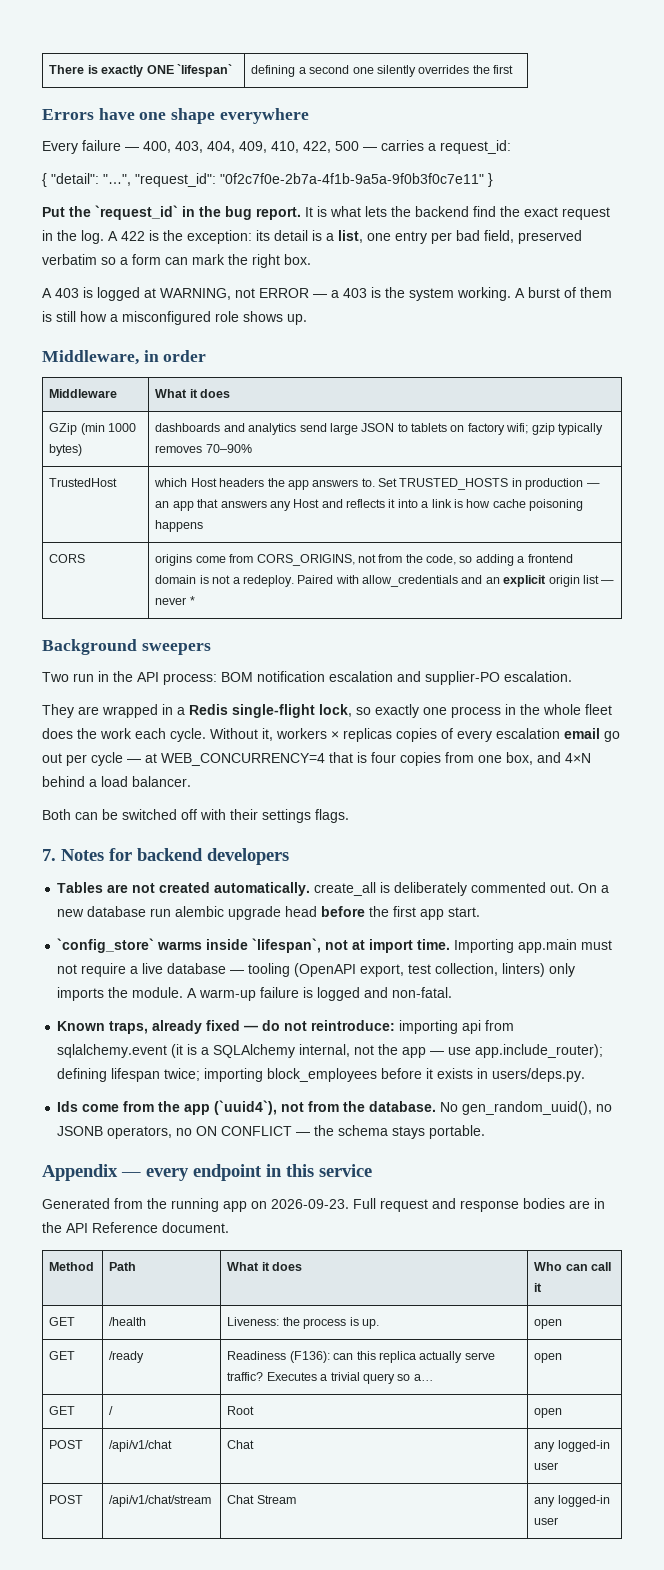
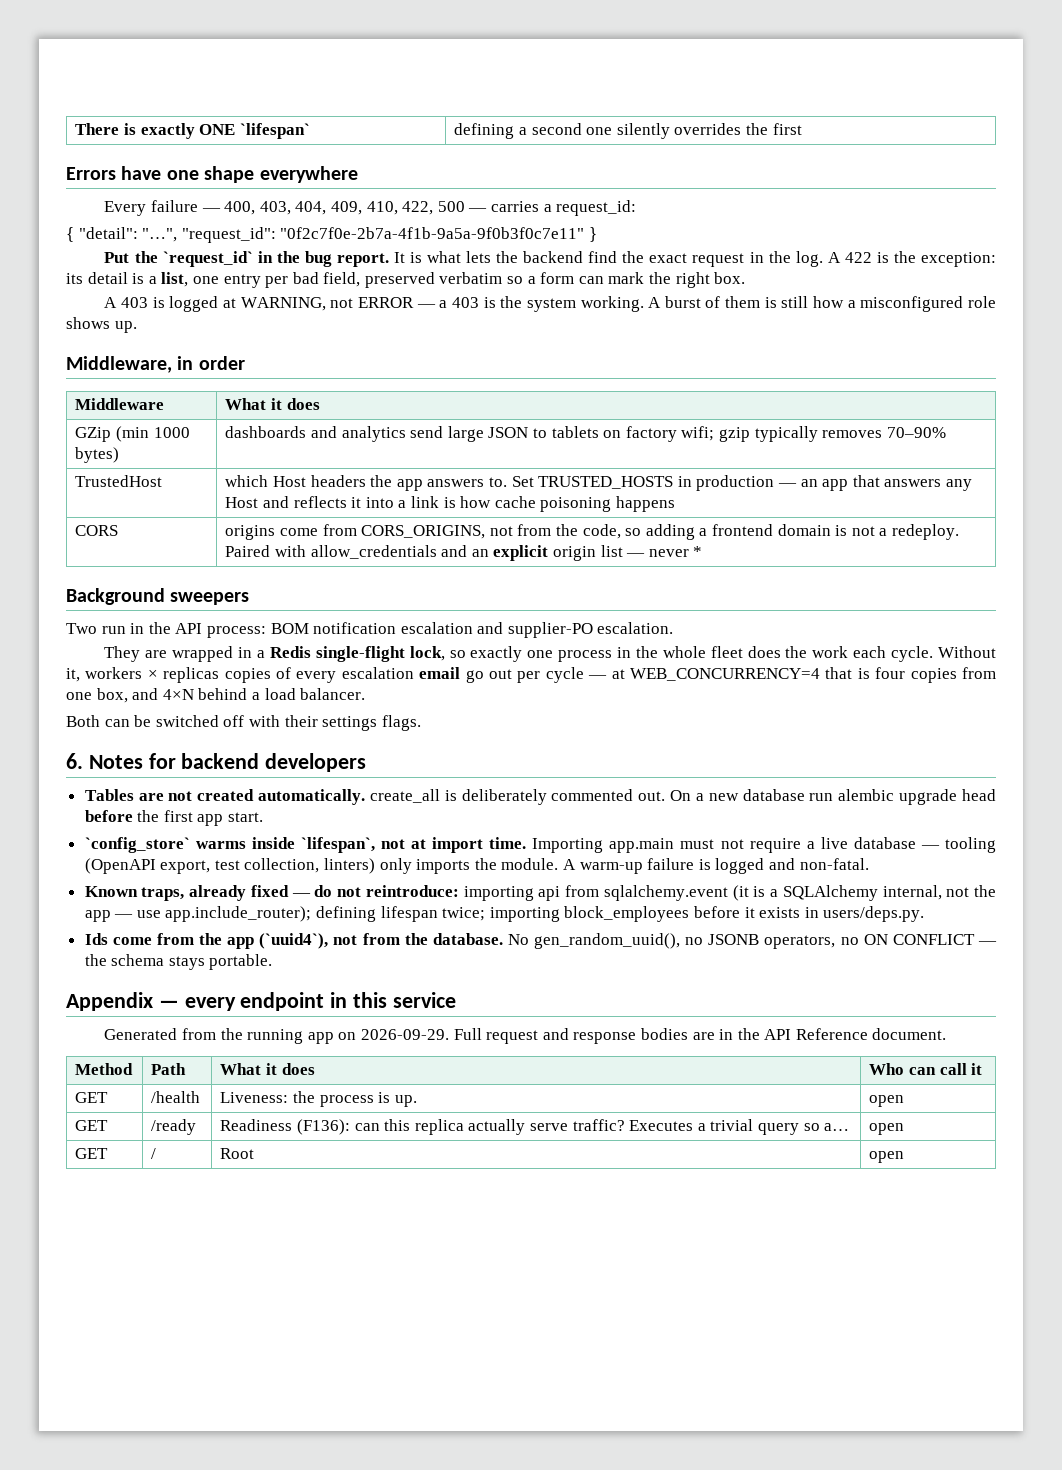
- 7. Notes for backend developers
+ 6. Notes for backend developers
- Generated from the running app on 2026-09-23.
+ Generated from the running app on 2026-09-29.
- POST | /api/v1/chat | Chat | any logged-in user
- POST | /api/v1/chat/stream | Chat Stream | any logged-in user

